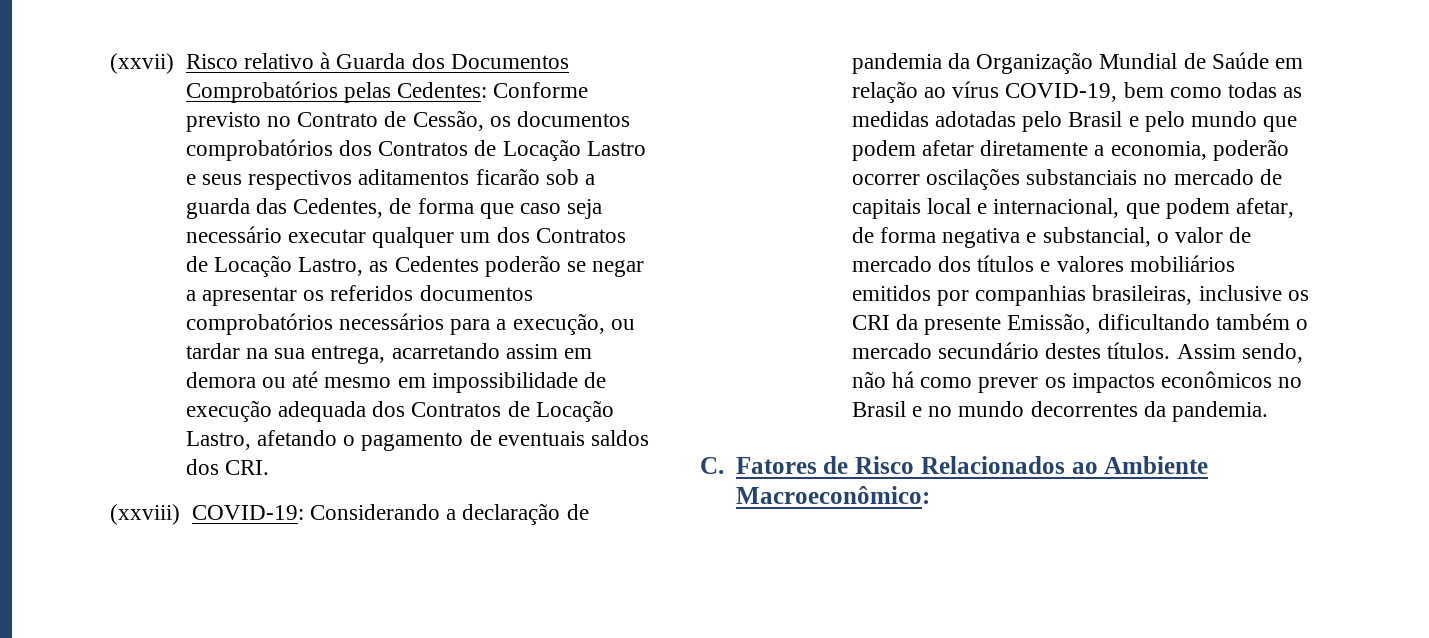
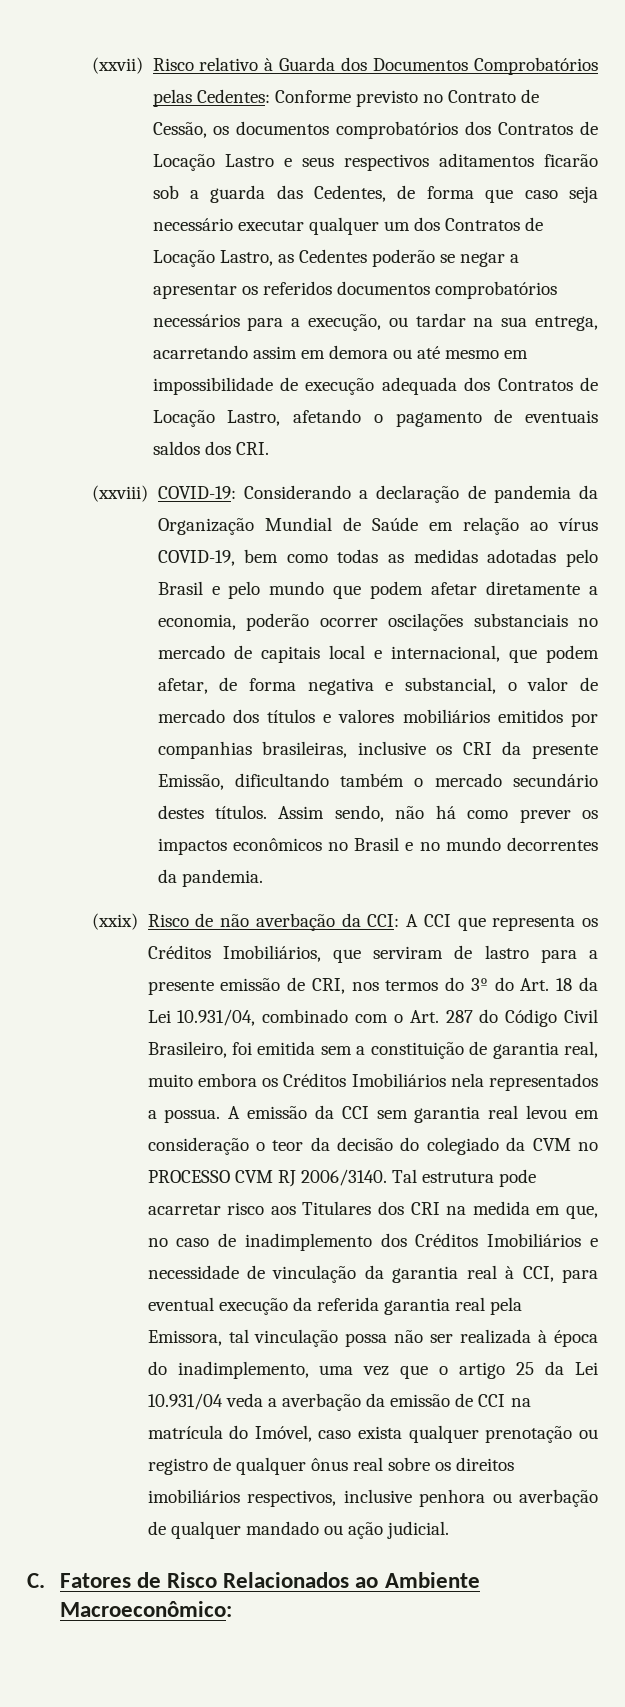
+ (xxix) Risco de não averbação da CCI: A CCI que representa os Créditos Imobiliários, que serviram de lastro para a presente emissão de CRI, nos termos do 3º do Art. 18 da Lei 10.931/04, combinado com o Art. 287 do Código Civil Brasileiro, foi emitida sem a constituição de garantia real, muito embora os Créditos Imobiliários nela representados a possua. A emissão da CCI sem garantia real levou em consideração o teor da decisão do colegiado da CVM no PROCESSO CVM RJ 2006/3140. Tal estrutura pode acarretar risco aos Titulares dos CRI na medida em que, no caso de inadimplemento dos Créditos Imobiliários e necessidade de vinculação da garantia real à CCI, para eventual execução da referida garantia real pela Emissora, tal vinculação possa não ser realizada à época do inadimplemento, uma vez que o artigo 25 da Lei 10.931/04 veda a averbação da emissão de CCI na matrícula do Imóvel, caso exista qualquer prenotação ou registro de qualquer ônus real sobre os direitos imobiliários respectivos, inclusive penhora ou averbação de qualquer mandado ou ação judicial.

